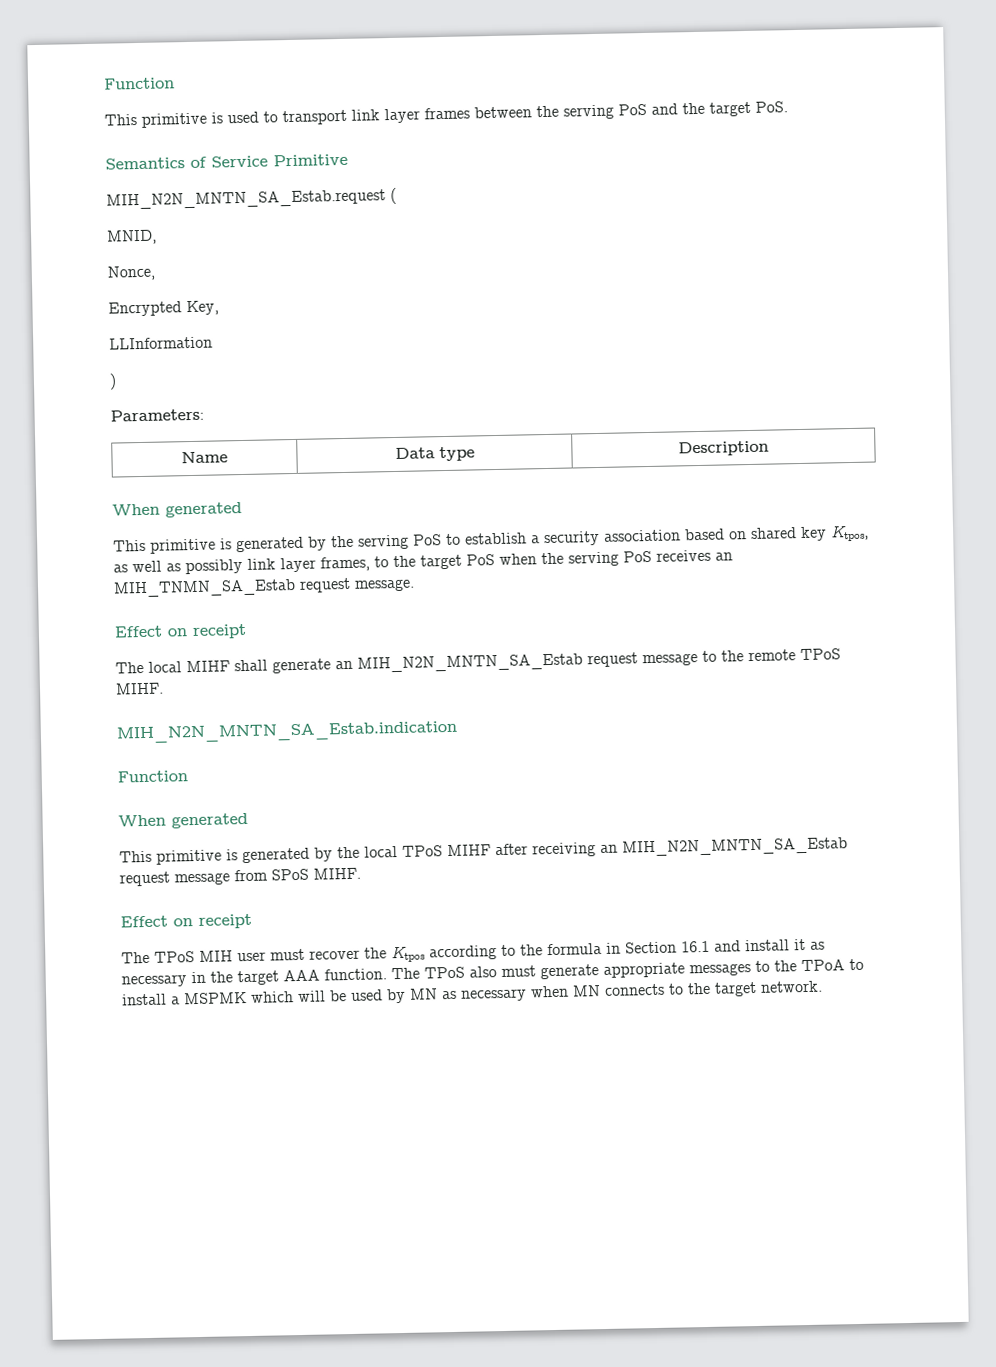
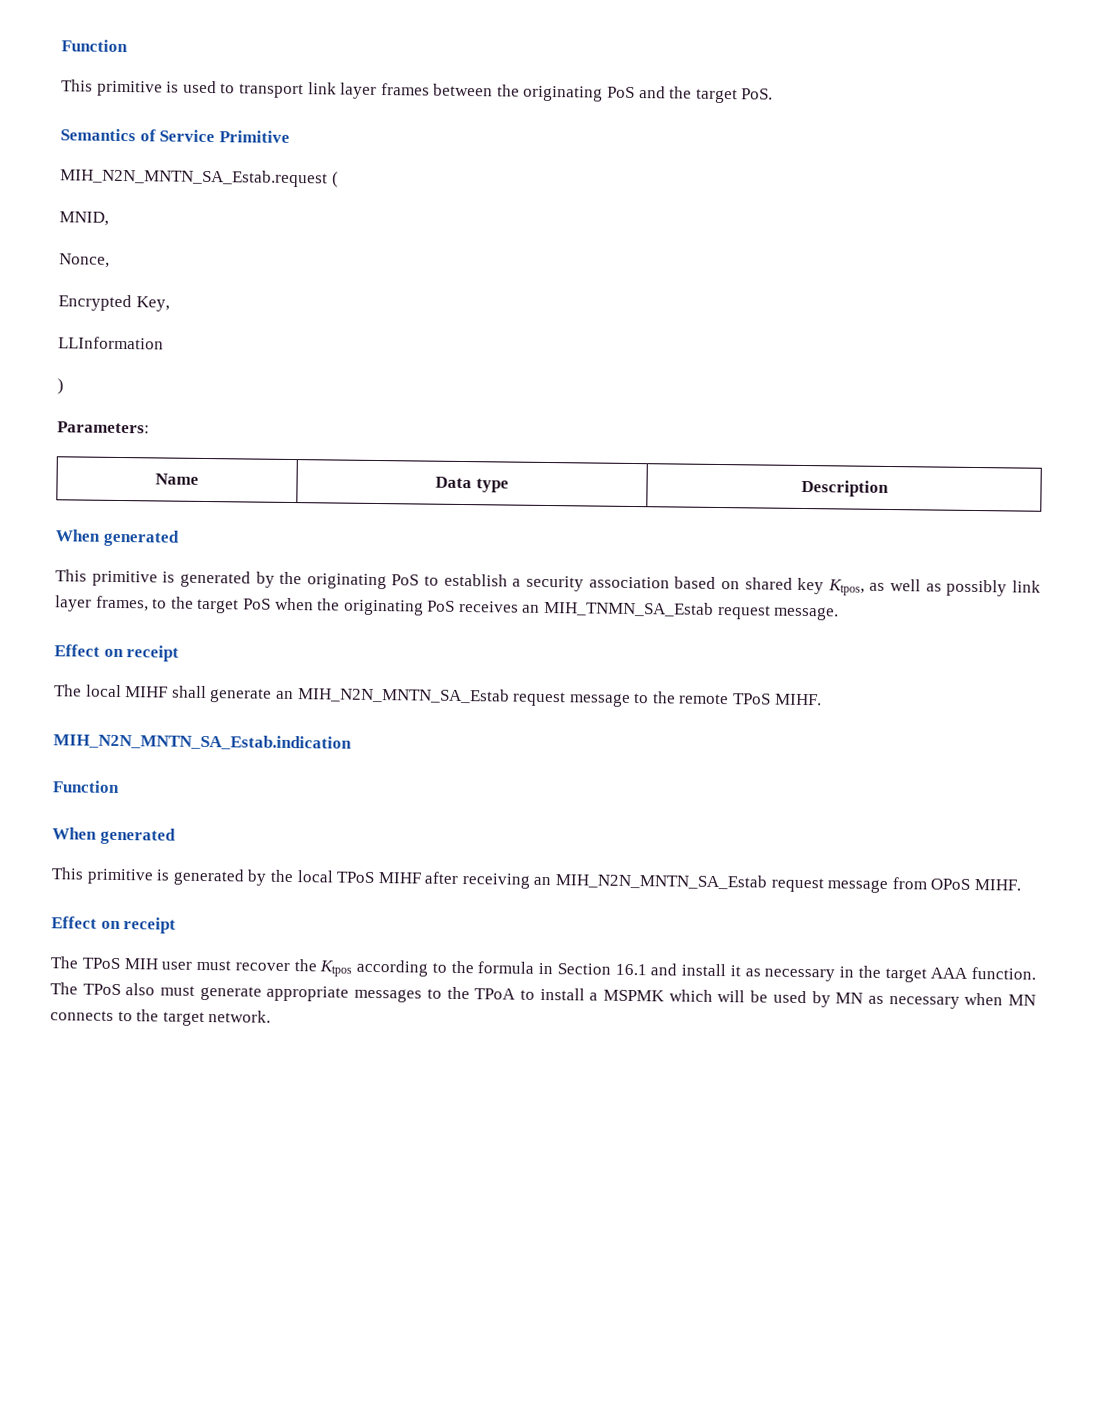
- This primitive is used to transport link layer frames between the serving PoS and the target PoS.
+ This primitive is used to transport link layer frames between the originating PoS and the target PoS.
- This primitive is generated by the serving PoS to establish a security association based on shared key Ktpos, as well as possibly link layer frames, to the target PoS when the serving PoS receives an MIH_TNMN_SA_Estab request message.
+ This primitive is generated by the originating PoS to establish a security association based on shared key Ktpos, as well as possibly link layer frames, to the target PoS when the originating PoS receives an MIH_TNMN_SA_Estab request message.
- This primitive is generated by the local TPoS MIHF after receiving an MIH_N2N_MNTN_SA_Estab request message from SPoS MIHF.
+ This primitive is generated by the local TPoS MIHF after receiving an MIH_N2N_MNTN_SA_Estab request message from OPoS MIHF.

